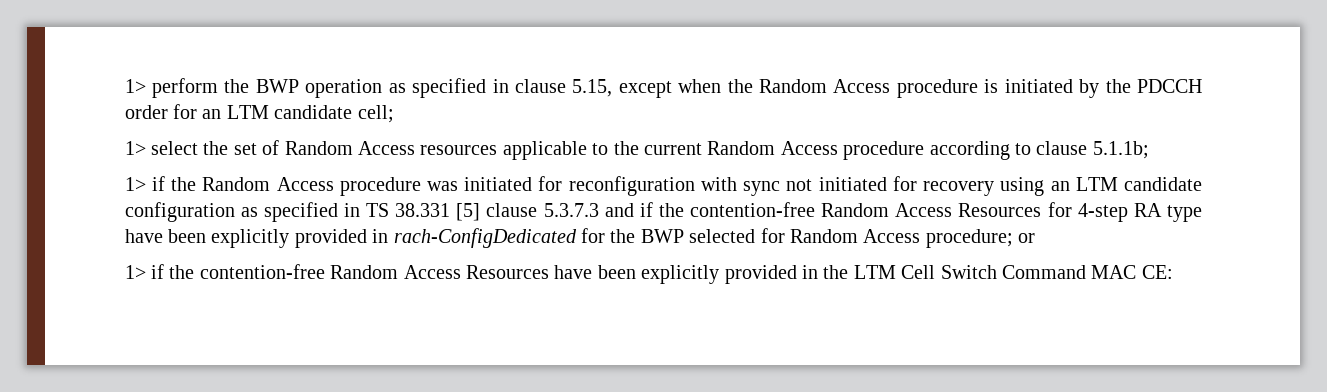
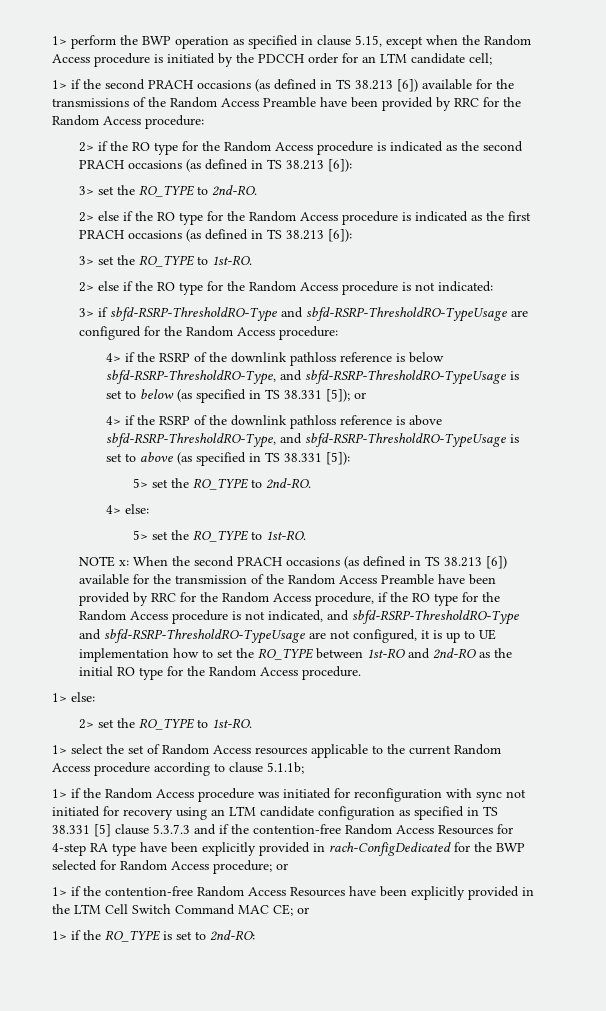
+ 1> if the second PRACH occasions (as defined in TS 38.213 [6]) available for the transmissions of the Random Access Preamble have been provided by RRC for the Random Access procedure:
+ 2> if the RO type for the Random Access procedure is indicated as the second PRACH occasions (as defined in TS 38.213 [6]):
+ 3> set the RO_TYPE to 2nd-RO.
+ 2> else if the RO type for the Random Access procedure is indicated as the first PRACH occasions (as defined in TS 38.213 [6]):
+ 3> set the RO_TYPE to 1st-RO.
+ 2> else if the RO type for the Random Access procedure is not indicated:
+ 3> if sbfd-RSRP-ThresholdRO-Type and sbfd-RSRP-ThresholdRO-TypeUsage are configured for the Random Access procedure:
+ 4> if the RSRP of the downlink pathloss reference is below sbfd-RSRP-ThresholdRO-Type, and sbfd-RSRP-ThresholdRO-TypeUsage is set to below (as specified in TS 38.331 [5]); or
+ 4> if the RSRP of the downlink pathloss reference is above sbfd-RSRP-ThresholdRO-Type, and sbfd-RSRP-ThresholdRO-TypeUsage is set to above (as specified in TS 38.331 [5]):
+ 5> set the RO_TYPE to 2nd-RO.
+ 4> else:
+ 5> set the RO_TYPE to 1st-RO.
+ NOTE x: When the second PRACH occasions (as defined in TS 38.213 [6]) available for the transmission of the Random Access Preamble have been provided by RRC for the Random Access procedure, if the RO type for the Random Access procedure is not indicated, and sbfd-RSRP-ThresholdRO-Type and sbfd-RSRP-ThresholdRO-TypeUsage are not configured, it is up to UE implementation how to set the RO_TYPE between 1st-RO and 2nd-RO as the initial RO type for the Random Access procedure.
+ 1> else:
+ 2> set the RO_TYPE to 1st-RO.
- 1> if the contention-free Random Access Resources have been explicitly provided in the LTM Cell Switch Command MAC CE:
+ 1> if the contention-free Random Access Resources have been explicitly provided in the LTM Cell Switch Command MAC CE; or
+ 1> if the RO_TYPE is set to 2nd-RO:

